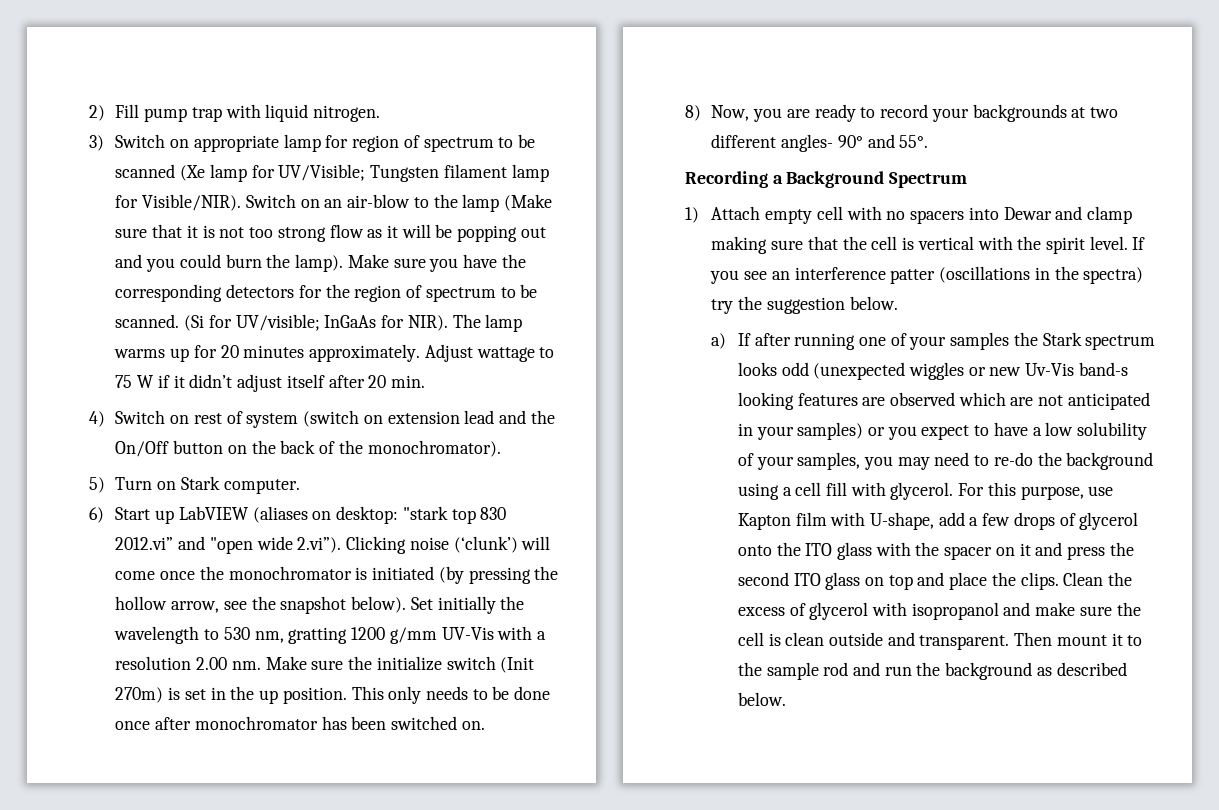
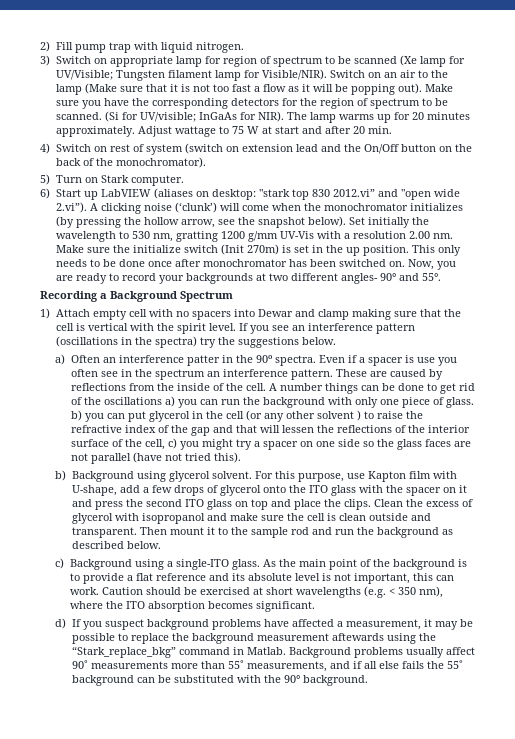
- Switch on an air-blow to the lamp (Make sure that it is not too strong flow as it will be popping out and you could burn the lamp).
+ Switch on an air to the lamp (Make sure that it is not too fast a flow as it will be popping out).
- Adjust wattage to 75 W if it didn’t adjust itself after 20 min.
+ Adjust wattage to 75 W at start and after 20 min.
- 6) Start up LabVIEW (aliases on desktop: "stark top 830 2012.vi” and "open wide 2.vi”). Clicking noise (‘clunk’) will come once the monochromator is initiated (by pressing the hollow arrow, see the snapshot below).
+ 6) Start up LabVIEW (aliases on desktop: "stark top 830 2012.vi” and "open wide 2.vi”). A clicking noise (‘clunk’) will come when the monochromator initializes (by pressing the hollow arrow, see the snapshot below).
- This only needs to be done once after monochromator has been switched on.
- 8) Now, you are ready to record your backgrounds at two different angles- 90° and 55°.
+ This only needs to be done once after monochromator has been switched on. Now, you are ready to record your backgrounds at two different angles- 90° and 55°.
- If you see an interference patter (oscillations in the spectra) try the suggestion below.
+ If you see an interference pattern (oscillations in the spectra) try the suggestions below.
- a) If after running one of your samples the Stark spectrum looks odd (unexpected wiggles or new Uv-Vis band-s looking features are observed which are not anticipated in your samples) or you expect to have a low solubility of your samples, you may need to re-do the background using a cell fill with glycerol.
+ a) Often an interference patter in the 90º spectra. Even if a spacer is use you often see in the spectrum an interference pattern. These are caused by reflections from the inside of the cell. A number things can be done to get rid of the oscillations a) you can run the background with only one piece of glass. b) you can put glycerol in the cell (or any other solvent ) to raise the refractive index of the gap and that will lessen the reflections of the interior surface of the cell, c) you might try a spacer on one side so the glass faces are not parallel (have not tried this).
+ b) Background using glycerol solvent.
+ c) Background using a single-ITO glass. As the main point of the background is to provide a flat reference and its absolute level is not important, this can work. Caution should be exercised at short wavelengths (e.g. < 350 nm), where the ITO absorption becomes significant.
+ d) If you suspect background problems have affected a measurement, it may be possible to replace the background measurement aftewards using the “Stark_replace_bkg” command in Matlab. Background problems usually affect 90˚ measurements more than 55˚ measurements, and if all else fails the 55˚ background can be substituted with the 90° background.

